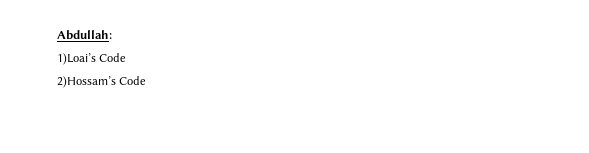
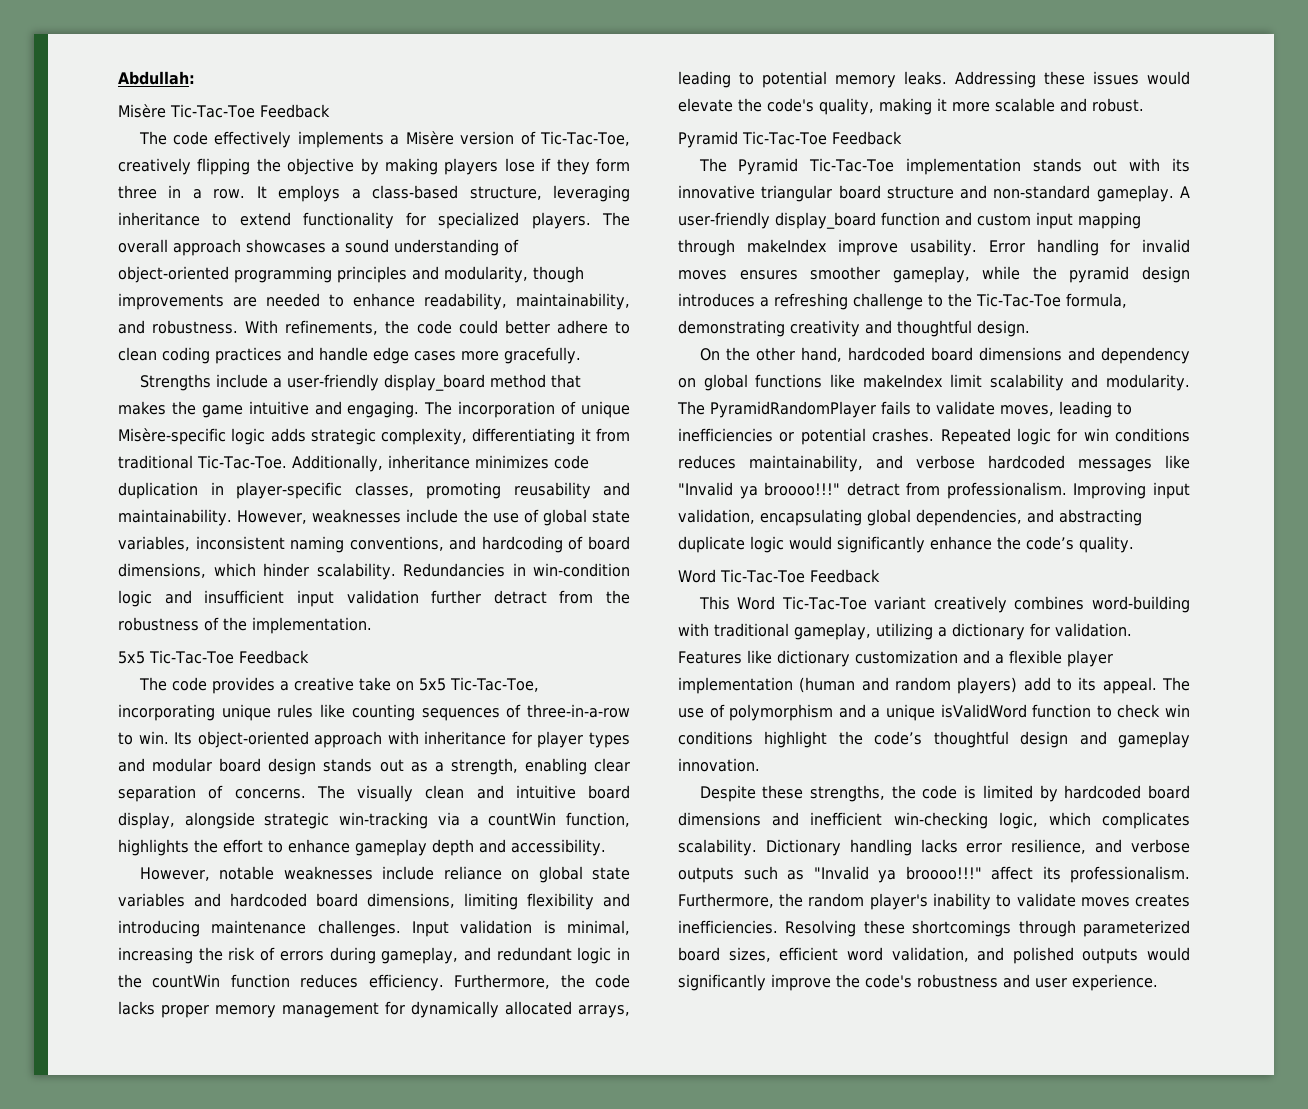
- 1)Loai’s Code
- 2)Hossam’s Code
+ Misère Tic-Tac-Toe Feedback
+ The code effectively implements a Misère version of Tic-Tac-Toe, creatively flipping the objective by making players lose if they form three in a row. It employs a class-based structure, leveraging inheritance to extend functionality for specialized players. The overall approach showcases a sound understanding of object-oriented programming principles and modularity, though improvements are needed to enhance readability, maintainability, and robustness. With refinements, the code could better adhere to clean coding practices and handle edge cases more gracefully.
+ Strengths include a user-friendly display_board method that makes the game intuitive and engaging. The incorporation of unique Misère-specific logic adds strategic complexity, differentiating it from traditional Tic-Tac-Toe. Additionally, inheritance minimizes code duplication in player-specific classes, promoting reusability and maintainability. However, weaknesses include the use of global state variables, inconsistent naming conventions, and hardcoding of board dimensions, which hinder scalability. Redundancies in win-condition logic and insufficient input validation further detract from the robustness of the implementation.
+ 5x5 Tic-Tac-Toe Feedback
+ The code provides a creative take on 5x5 Tic-Tac-Toe, incorporating unique rules like counting sequences of three-in-a-row to win. Its object-oriented approach with inheritance for player types and modular board design stands out as a strength, enabling clear separation of concerns. The visually clean and intuitive board display, alongside strategic win-tracking via a countWin function, highlights the effort to enhance gameplay depth and accessibility.
+ However, notable weaknesses include reliance on global state variables and hardcoded board dimensions, limiting flexibility and introducing maintenance challenges. Input validation is minimal, increasing the risk of errors during gameplay, and redundant logic in the countWin function reduces efficiency. Furthermore, the code lacks proper memory management for dynamically allocated arrays, leading to potential memory leaks. Addressing these issues would elevate the code's quality, making it more scalable and robust.
+ Pyramid Tic-Tac-Toe Feedback
+ The Pyramid Tic-Tac-Toe implementation stands out with its innovative triangular board structure and non-standard gameplay. A user-friendly display_board function and custom input mapping through makeIndex improve usability. Error handling for invalid moves ensures smoother gameplay, while the pyramid design introduces a refreshing challenge to the Tic-Tac-Toe formula, demonstrating creativity and thoughtful design.
+ On the other hand, hardcoded board dimensions and dependency on global functions like makeIndex limit scalability and modularity. The PyramidRandomPlayer fails to validate moves, leading to inefficiencies or potential crashes. Repeated logic for win conditions reduces maintainability, and verbose hardcoded messages like "Invalid ya broooo!!!" detract from professionalism. Improving input validation, encapsulating global dependencies, and abstracting duplicate logic would significantly enhance the code’s quality.
+ Word Tic-Tac-Toe Feedback
+ This Word Tic-Tac-Toe variant creatively combines word-building with traditional gameplay, utilizing a dictionary for validation. Features like dictionary customization and a flexible player implementation (human and random players) add to its appeal. The use of polymorphism and a unique isValidWord function to check win conditions highlight the code’s thoughtful design and gameplay innovation.
+ Despite these strengths, the code is limited by hardcoded board dimensions and inefficient win-checking logic, which complicates scalability. Dictionary handling lacks error resilience, and verbose outputs such as "Invalid ya broooo!!!" affect its professionalism. Furthermore, the random player's inability to validate moves creates inefficiencies. Resolving these shortcomings through parameterized board sizes, efficient word validation, and polished outputs would significantly improve the code's robustness and user experience.

